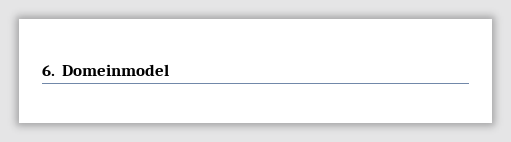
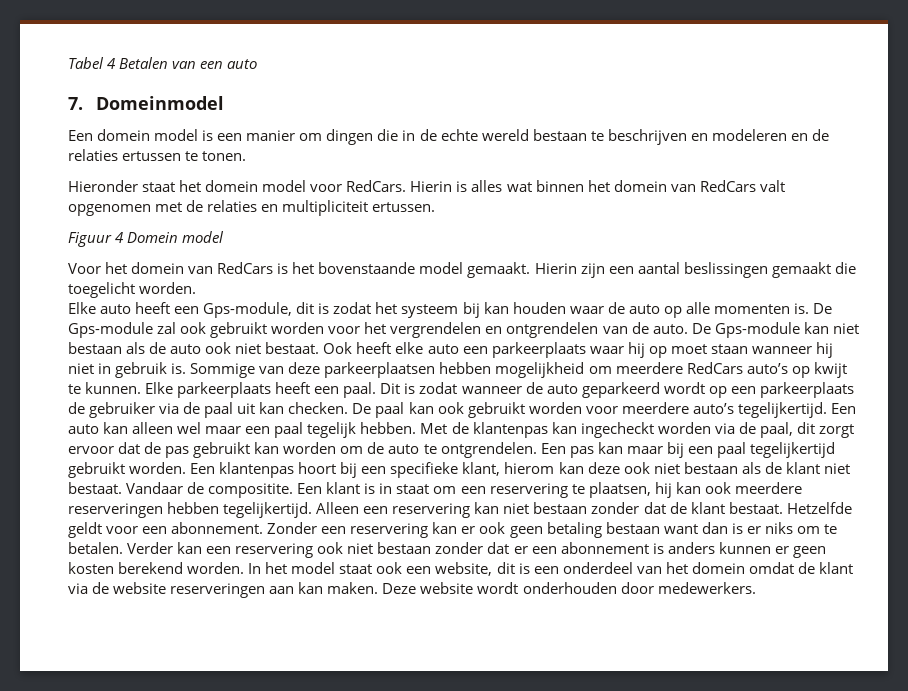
- 6. Domeinmodel
+ Tabel 4 Betalen van een auto
+ 7. Domeinmodel
+ Een domein model is een manier om dingen die in de echte wereld bestaan te beschrijven en modeleren en de relaties ertussen te tonen.
+ Hieronder staat het domein model voor RedCars. Hierin is alles wat binnen het domein van RedCars valt opgenomen met de relaties en multipliciteit ertussen.
+ Figuur 4 Domein model
+ Voor het domein van RedCars is het bovenstaande model gemaakt. Hierin zijn een aantal beslissingen gemaakt die toegelicht worden.
+ Elke auto heeft een Gps-module, dit is zodat het systeem bij kan houden waar de auto op alle momenten is. De Gps-module zal ook gebruikt worden voor het vergrendelen en ontgrendelen van de auto. De Gps-module kan niet bestaan als de auto ook niet bestaat. Ook heeft elke auto een parkeerplaats waar hij op moet staan wanneer hij niet in gebruik is. Sommige van deze parkeerplaatsen hebben mogelijkheid om meerdere RedCars auto’s op kwijt te kunnen. Elke parkeerplaats heeft een paal. Dit is zodat wanneer de auto geparkeerd wordt op een parkeerplaats de gebruiker via de paal uit kan checken. De paal kan ook gebruikt worden voor meerdere auto’s tegelijkertijd. Een auto kan alleen wel maar een paal tegelijk hebben. Met de klantenpas kan ingecheckt worden via de paal, dit zorgt ervoor dat de pas gebruikt kan worden om de auto te ontgrendelen. Een pas kan maar bij een paal tegelijkertijd gebruikt worden. Een klantenpas hoort bij een specifieke klant, hierom kan deze ook niet bestaan als de klant niet bestaat. Vandaar de compositite. Een klant is in staat om een reservering te plaatsen, hij kan ook meerdere reserveringen hebben tegelijkertijd. Alleen een reservering kan niet bestaan zonder dat de klant bestaat. Hetzelfde geldt voor een abonnement. Zonder een reservering kan er ook geen betaling bestaan want dan is er niks om te betalen. Verder kan een reservering ook niet bestaan zonder dat er een abonnement is anders kunnen er geen kosten berekend worden. In het model staat ook een website, dit is een onderdeel van het domein omdat de klant via de website reserveringen aan kan maken. Deze website wordt onderhouden door medewerkers.

